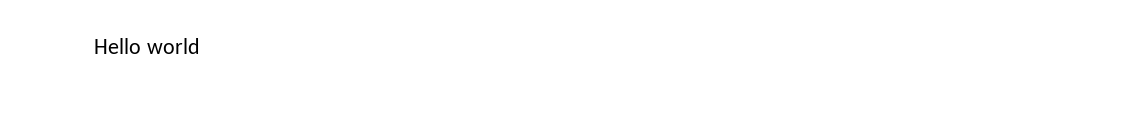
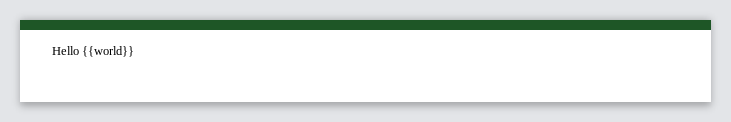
- Hello world
+ Hello {{world}}

